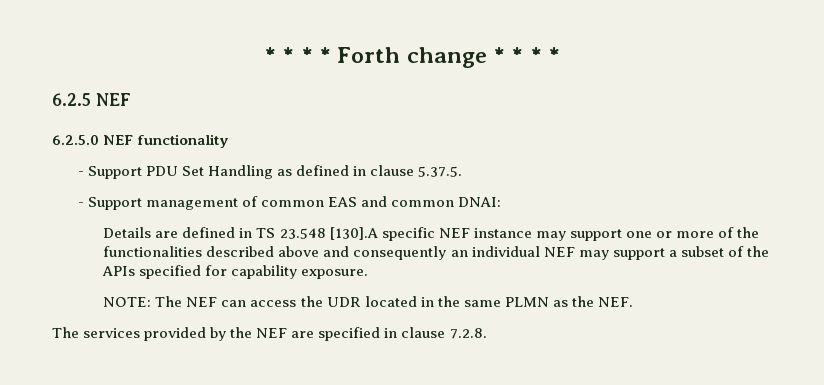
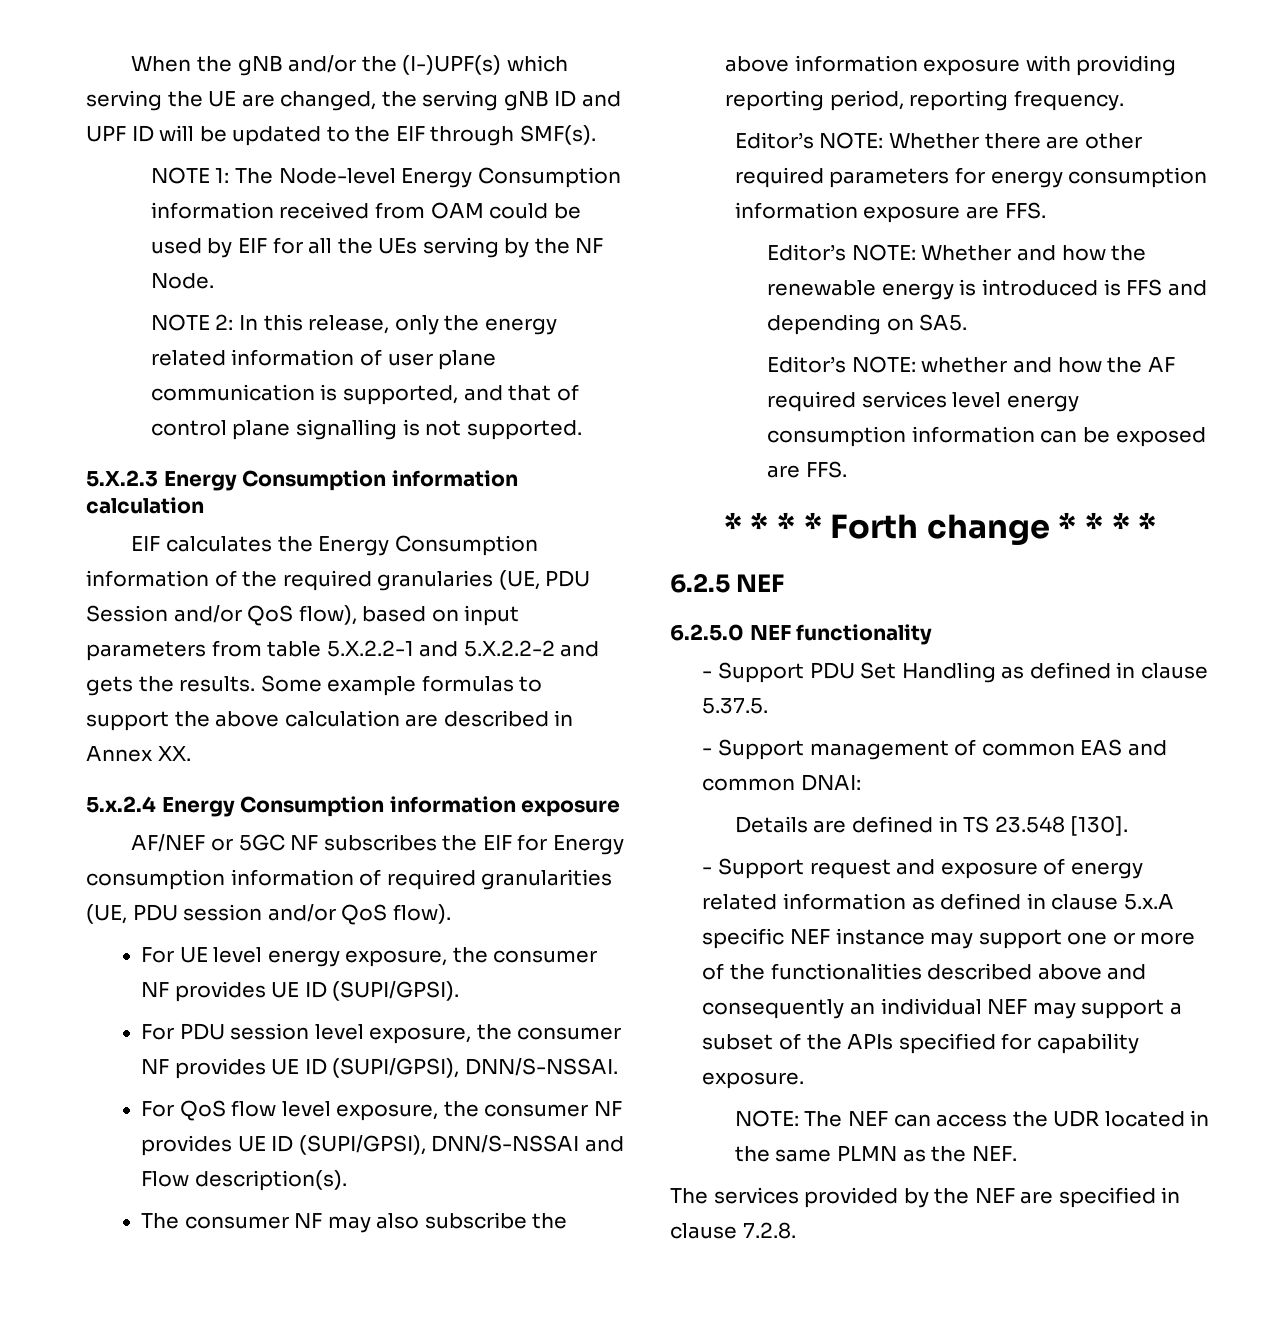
+ When the gNB and/or the (I-)UPF(s) which serving the UE are changed, the serving gNB ID and UPF ID will be updated to the EIF through SMF(s).
+ NOTE 1: The Node-level Energy Consumption information received from OAM could be used by EIF for all the UEs serving by the NF Node.
+ NOTE 2: In this release, only the energy related information of user plane communication is supported, and that of control plane signalling is not supported.
+ 5.X.2.3 Energy Consumption information calculation
+ EIF calculates the Energy Consumption information of the required granularies (UE, PDU Session and/or QoS flow), based on input parameters from table 5.X.2.2-1 and 5.X.2.2-2 and gets the results. Some example formulas to support the above calculation are described in Annex XX.
+ 5.x.2.4 Energy Consumption information exposure
+ AF/NEF or 5GC NF subscribes the EIF for Energy consumption information of required granularities (UE, PDU session and/or QoS flow).
+ For UE level energy exposure, the consumer NF provides UE ID (SUPI/GPSI).
+ For PDU session level exposure, the consumer NF provides UE ID (SUPI/GPSI), DNN/S-NSSAI.
+ For QoS flow level exposure, the consumer NF provides UE ID (SUPI/GPSI), DNN/S-NSSAI and Flow description(s).
+ The consumer NF may also subscribe the above information exposure with providing reporting period, reporting frequency.
+ Editor’s NOTE: Whether there are other required parameters for energy consumption information exposure are FFS.
+ Editor’s NOTE: Whether and how the renewable energy is introduced is FFS and depending on SA5.
+ Editor’s NOTE: whether and how the AF required services level energy consumption information can be exposed are FFS.
- Details are defined in TS 23.548 [130].A specific NEF instance may support one or more of the functionalities described above and consequently an individual NEF may support a subset of the APIs specified for capability exposure.
+ Details are defined in TS 23.548 [130].
+ - Support request and exposure of energy related information as defined in clause 5.x.A specific NEF instance may support one or more of the functionalities described above and consequently an individual NEF may support a subset of the APIs specified for capability exposure.

